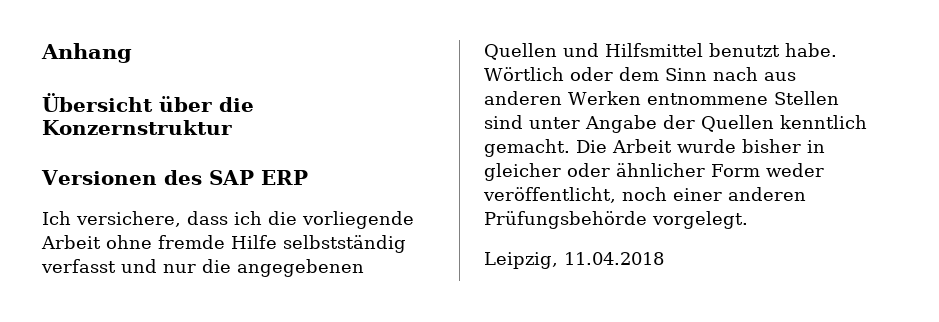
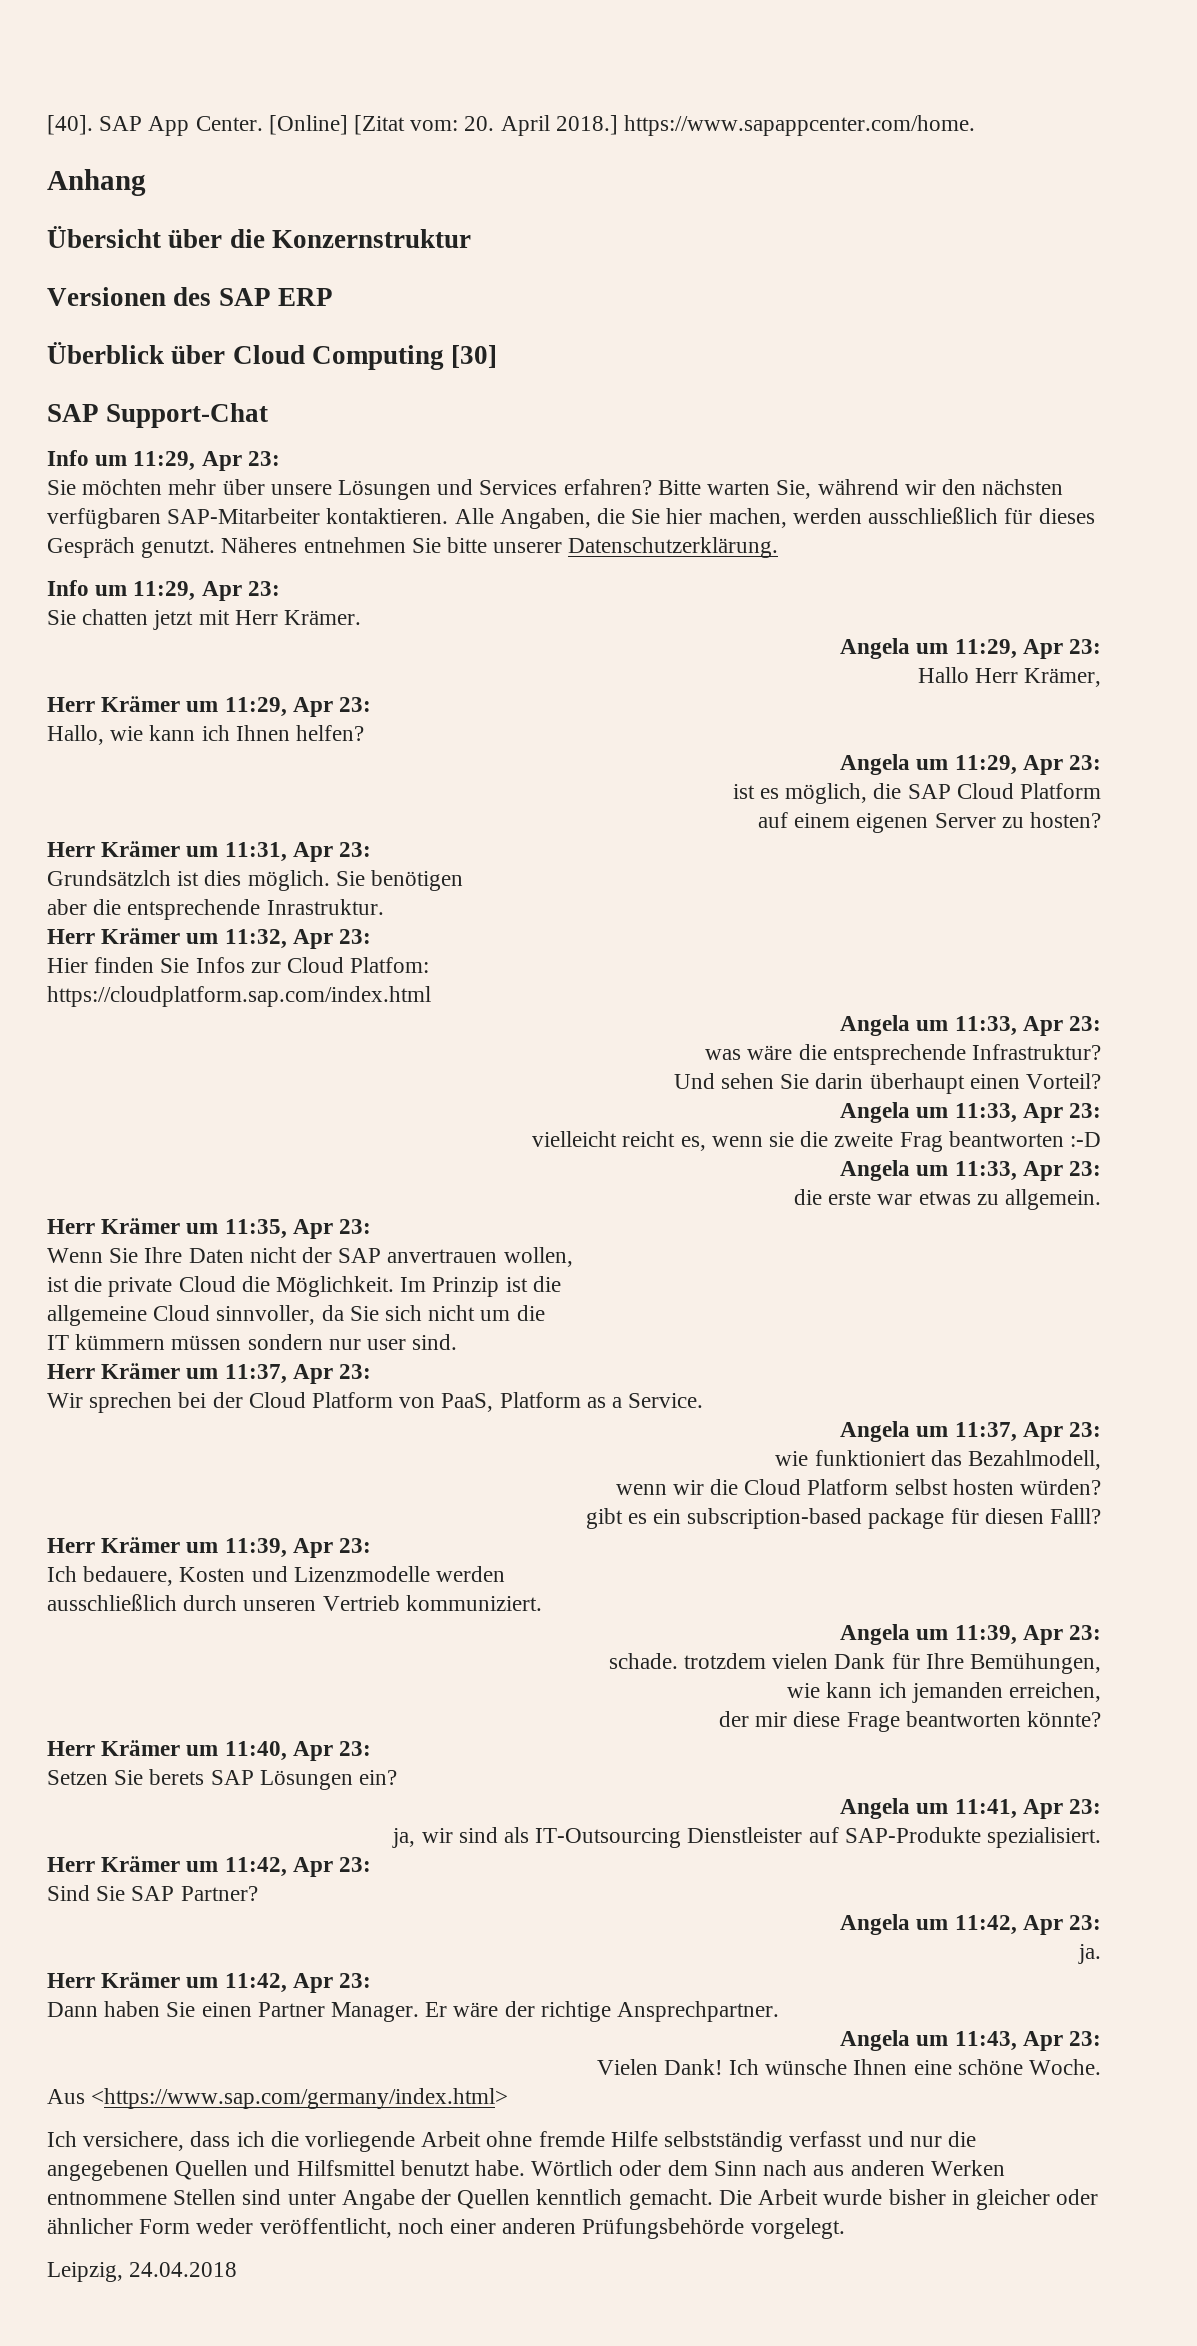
+ [40]. SAP App Center. [Online] [Zitat vom: 20. April 2018.] https://www.sapappcenter.com/home.
+ Überblick über Cloud Computing [30]
+ SAP Support-Chat
+ Info um 11:29, Apr 23:
+ Sie möchten mehr über unsere Lösungen und Services erfahren? Bitte warten Sie, während wir den nächsten verfügbaren SAP-Mitarbeiter kontaktieren. Alle Angaben, die Sie hier machen, werden ausschließlich für dieses Gespräch genutzt. Näheres entnehmen Sie bitte unserer Datenschutzerklärung.
+ Info um 11:29, Apr 23:
+ Sie chatten jetzt mit Herr Krämer.
+ Angela um 11:29, Apr 23:
+ Hallo Herr Krämer,
+ Herr Krämer um 11:29, Apr 23:
+ Hallo, wie kann ich Ihnen helfen?
+ Angela um 11:29, Apr 23:
+ ist es möglich, die SAP Cloud Platform
+ auf einem eigenen Server zu hosten?
+ Herr Krämer um 11:31, Apr 23:
+ Grundsätzlch ist dies möglich. Sie benötigen
+ aber die entsprechende Inrastruktur.
+ Herr Krämer um 11:32, Apr 23:
+ Hier finden Sie Infos zur Cloud Platfom:
+ https://cloudplatform.sap.com/index.html
+ Angela um 11:33, Apr 23:
+ was wäre die entsprechende Infrastruktur?
+ Und sehen Sie darin überhaupt einen Vorteil?
+ Angela um 11:33, Apr 23:
+ vielleicht reicht es, wenn sie die zweite Frag beantworten :-D
+ Angela um 11:33, Apr 23:
+ die erste war etwas zu allgemein.
+ Herr Krämer um 11:35, Apr 23:
+ Wenn Sie Ihre Daten nicht der SAP anvertrauen wollen,
+ ist die private Cloud die Möglichkeit. Im Prinzip ist die
+ allgemeine Cloud sinnvoller, da Sie sich nicht um die
+ IT kümmern müssen sondern nur user sind.
+ Herr Krämer um 11:37, Apr 23:
+ Wir sprechen bei der Cloud Platform von PaaS, Platform as a Service.
+ Angela um 11:37, Apr 23:
+ wie funktioniert das Bezahlmodell,
+ wenn wir die Cloud Platform selbst hosten würden?
+ gibt es ein subscription-based package für diesen Falll?
+ Herr Krämer um 11:39, Apr 23:
+ Ich bedauere, Kosten und Lizenzmodelle werden
+ ausschließlich durch unseren Vertrieb kommuniziert.
+ Angela um 11:39, Apr 23:
+ schade. trotzdem vielen Dank für Ihre Bemühungen,
+ wie kann ich jemanden erreichen,
+ der mir diese Frage beantworten könnte?
+ Herr Krämer um 11:40, Apr 23:
+ Setzen Sie berets SAP Lösungen ein?
+ Angela um 11:41, Apr 23:
+ ja, wir sind als IT-Outsourcing Dienstleister auf SAP-Produkte spezialisiert.
+ Herr Krämer um 11:42, Apr 23:
+ Sind Sie SAP Partner?
+ Angela um 11:42, Apr 23:
+ ja.
+ Herr Krämer um 11:42, Apr 23:
+ Dann haben Sie einen Partner Manager. Er wäre der richtige Ansprechpartner.
+ Angela um 11:43, Apr 23:
+ Vielen Dank! Ich wünsche Ihnen eine schöne Woche.
+ Aus <https://www.sap.com/germany/index.html>
- Leipzig, 11.04.2018
+ Leipzig, 24.04.2018

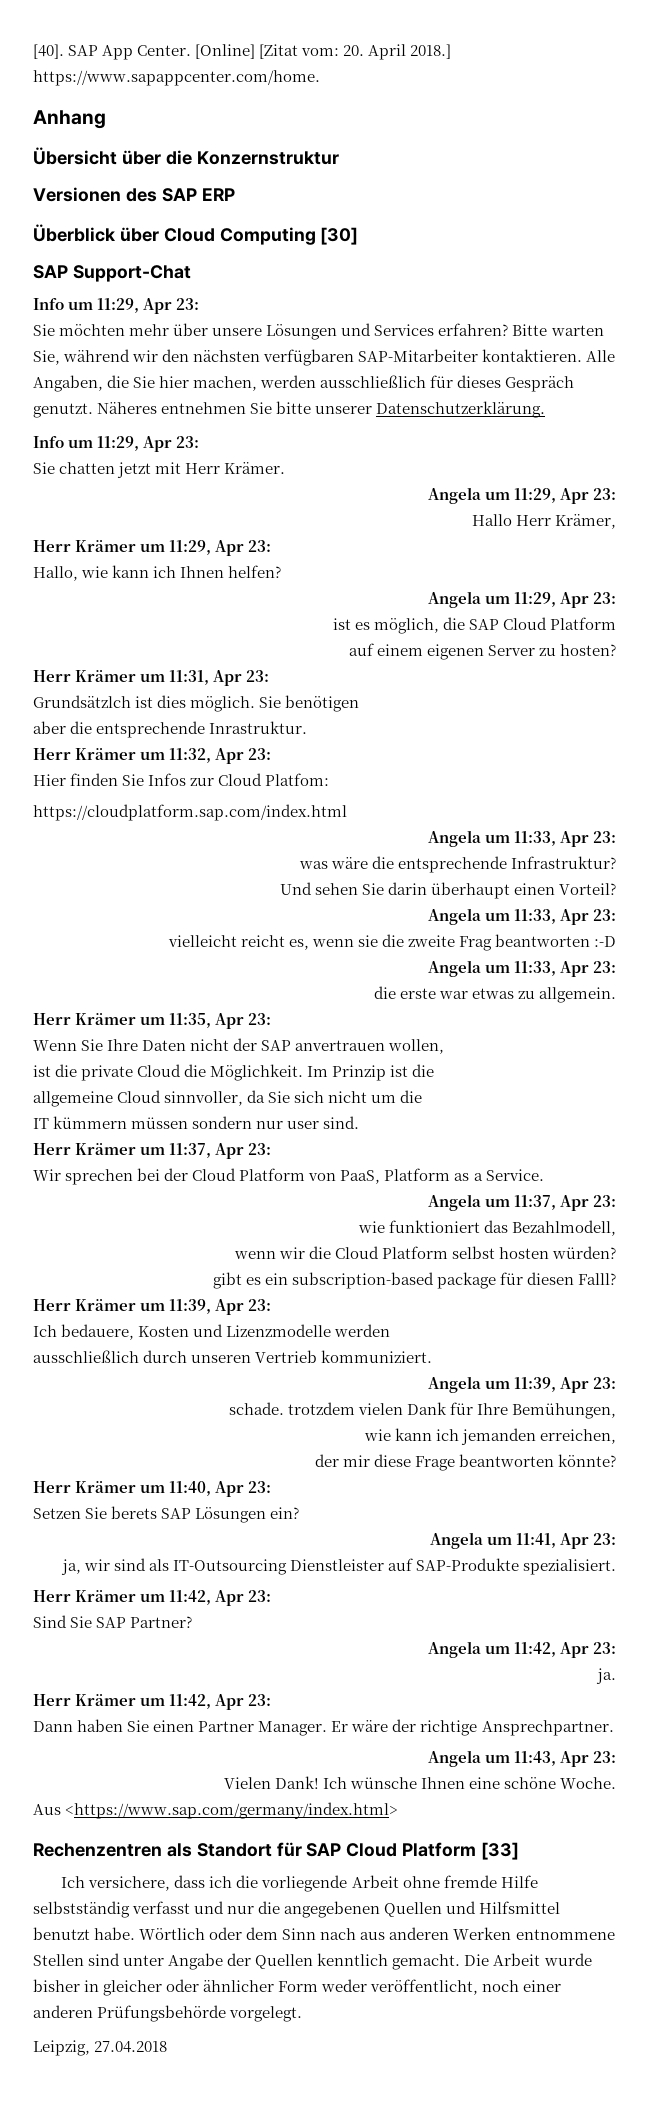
+ Rechenzentren als Standort für SAP Cloud Platform [33]
- Leipzig, 24.04.2018
+ Leipzig, 27.04.2018

